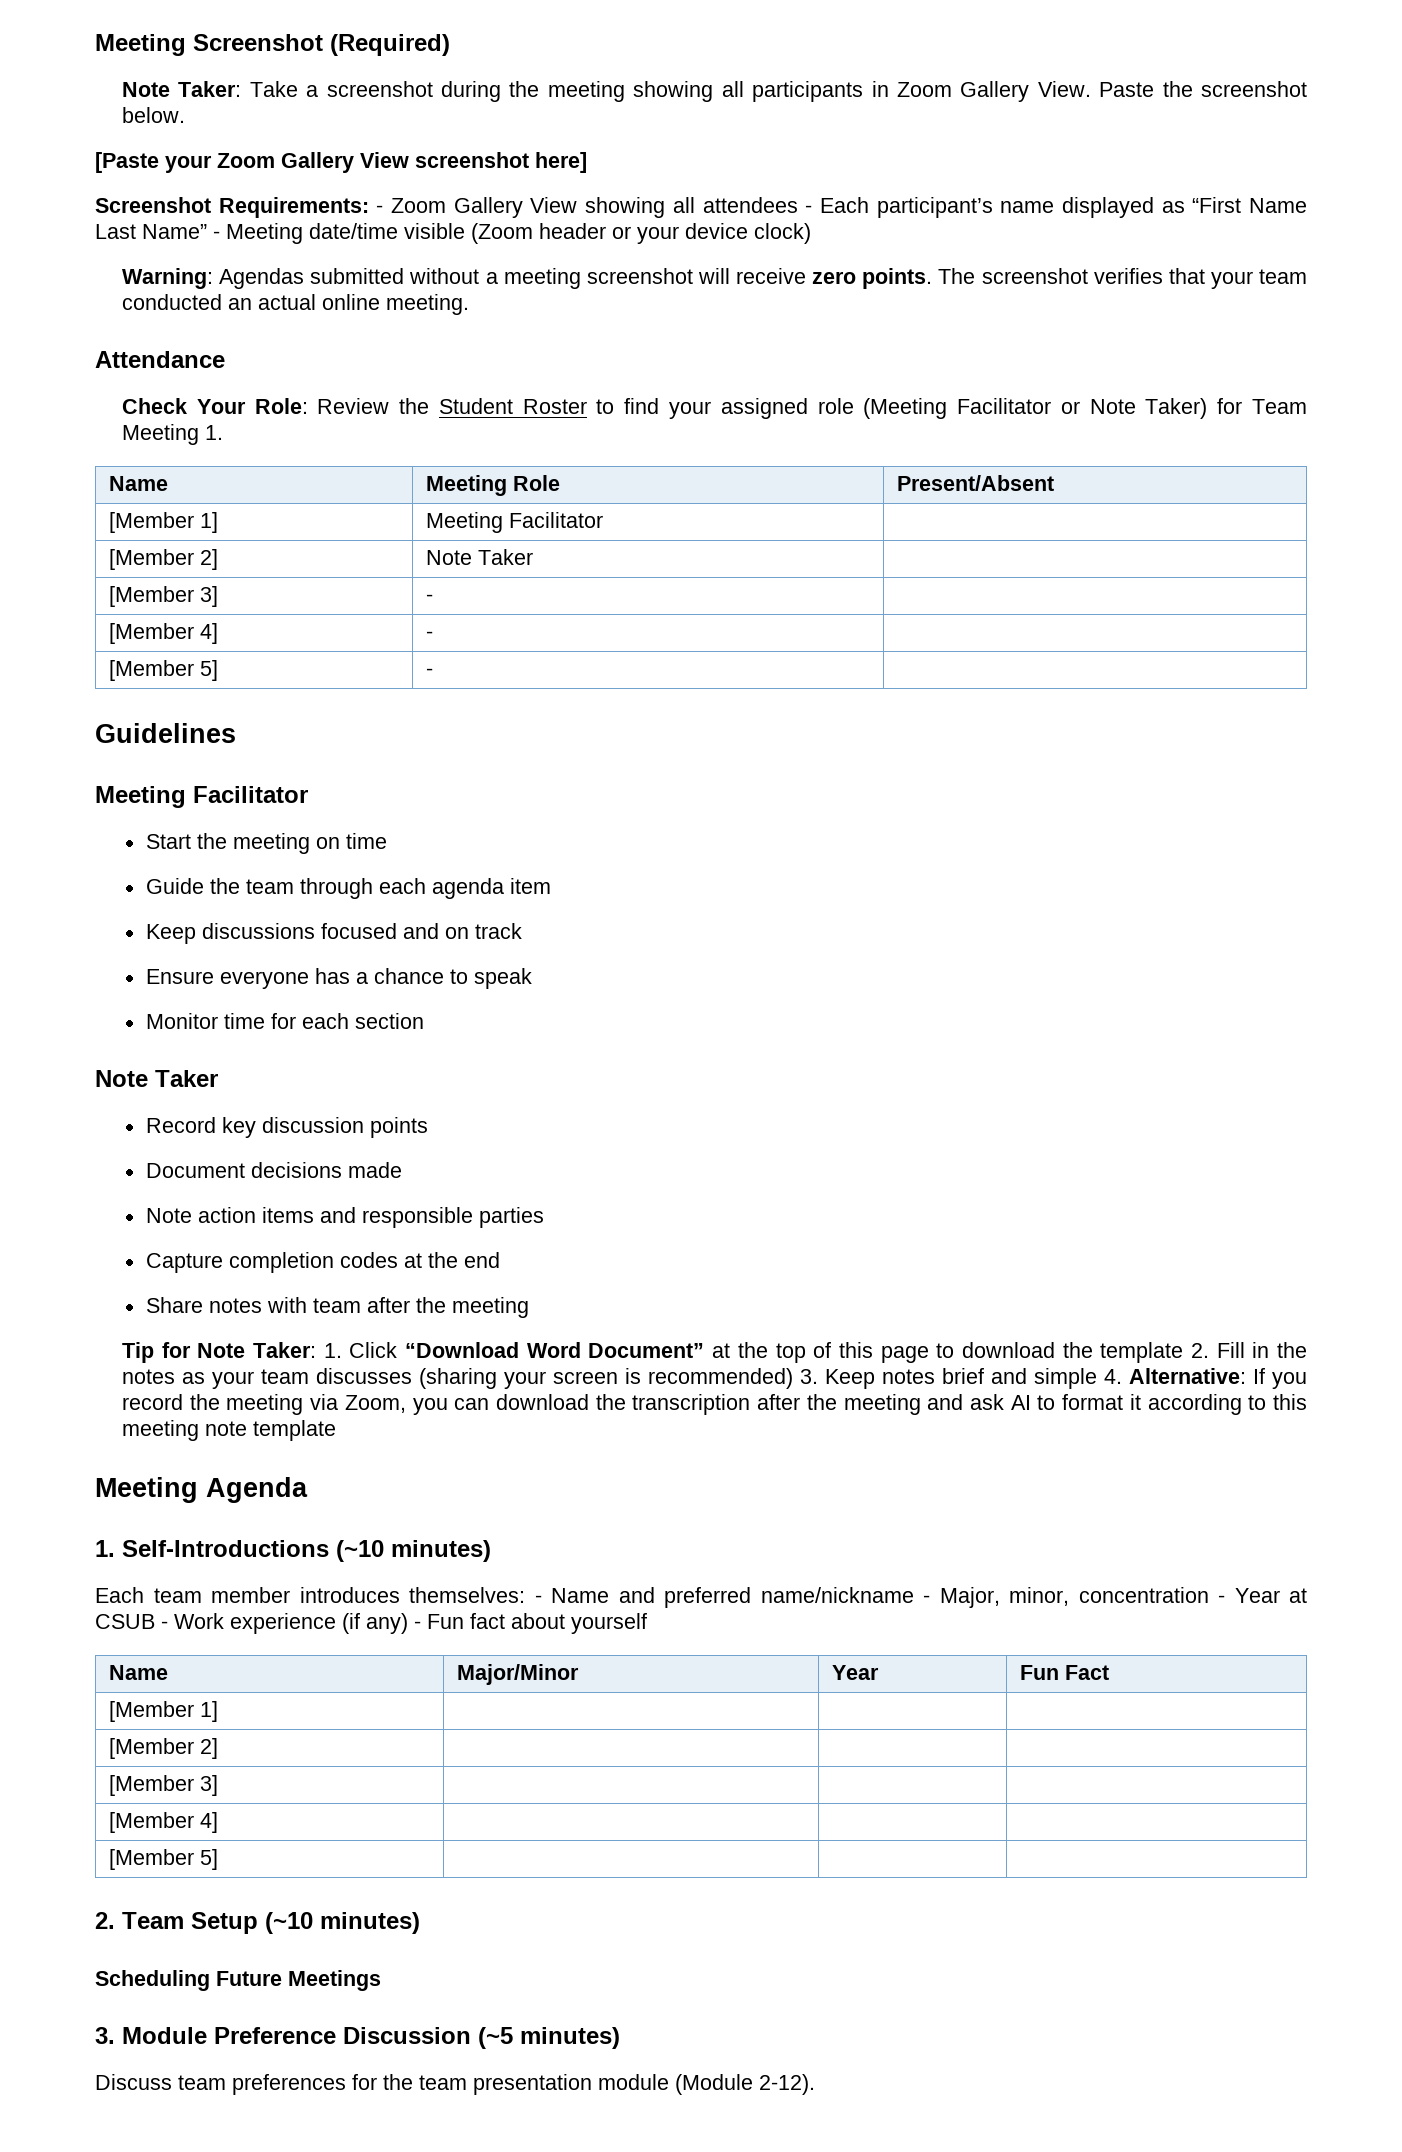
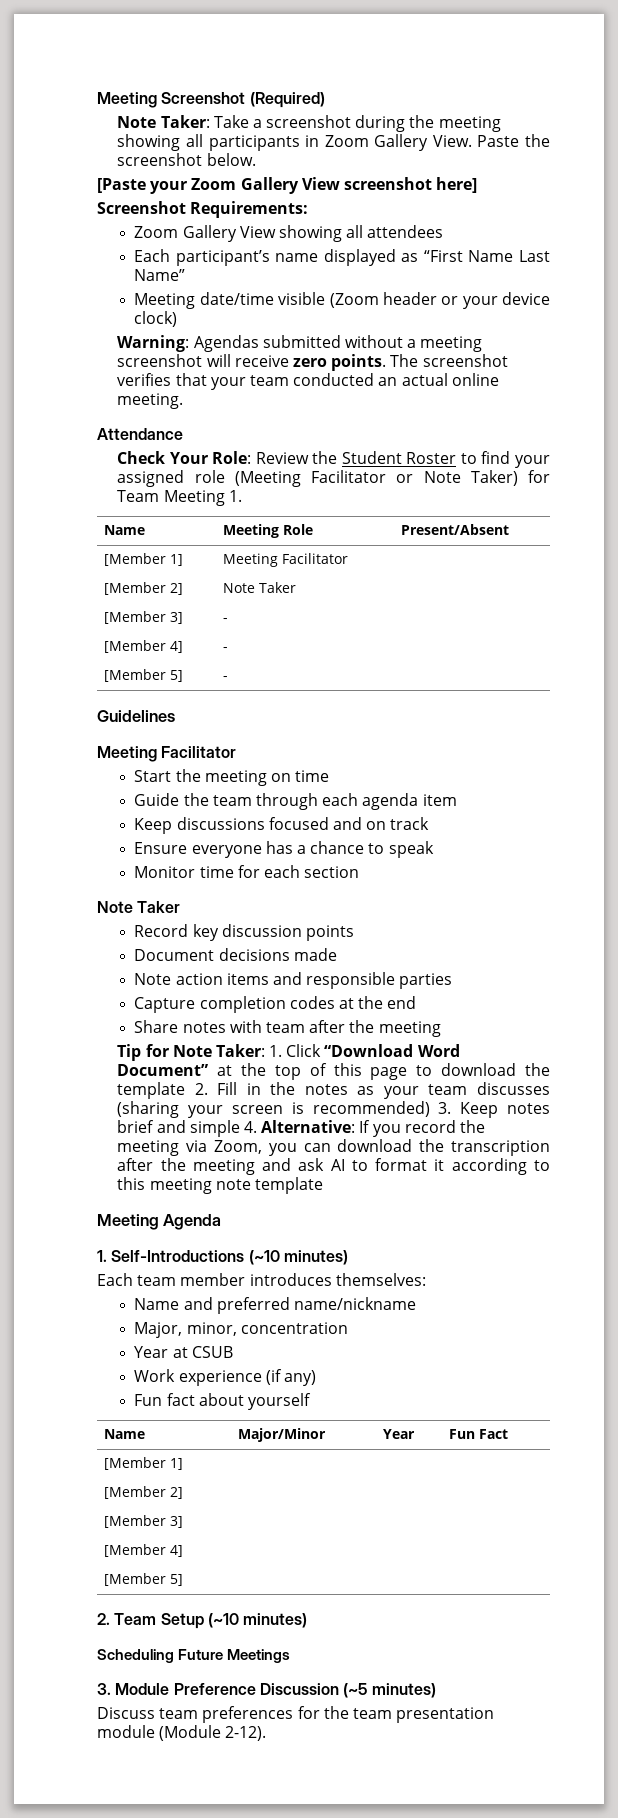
- Screenshot Requirements: - Zoom Gallery View showing all attendees - Each participant’s name displayed as “First Name Last Name” - Meeting date/time visible (Zoom header or your device clock)
+ Screenshot Requirements:
+ Zoom Gallery View showing all attendees
+ Each participant’s name displayed as “First Name Last Name”
+ Meeting date/time visible (Zoom header or your device clock)
- Each team member introduces themselves: - Name and preferred name/nickname - Major, minor, concentration - Year at CSUB - Work experience (if any) - Fun fact about yourself
+ Each team member introduces themselves:
+ Name and preferred name/nickname
+ Major, minor, concentration
+ Year at CSUB
+ Work experience (if any)
+ Fun fact about yourself

